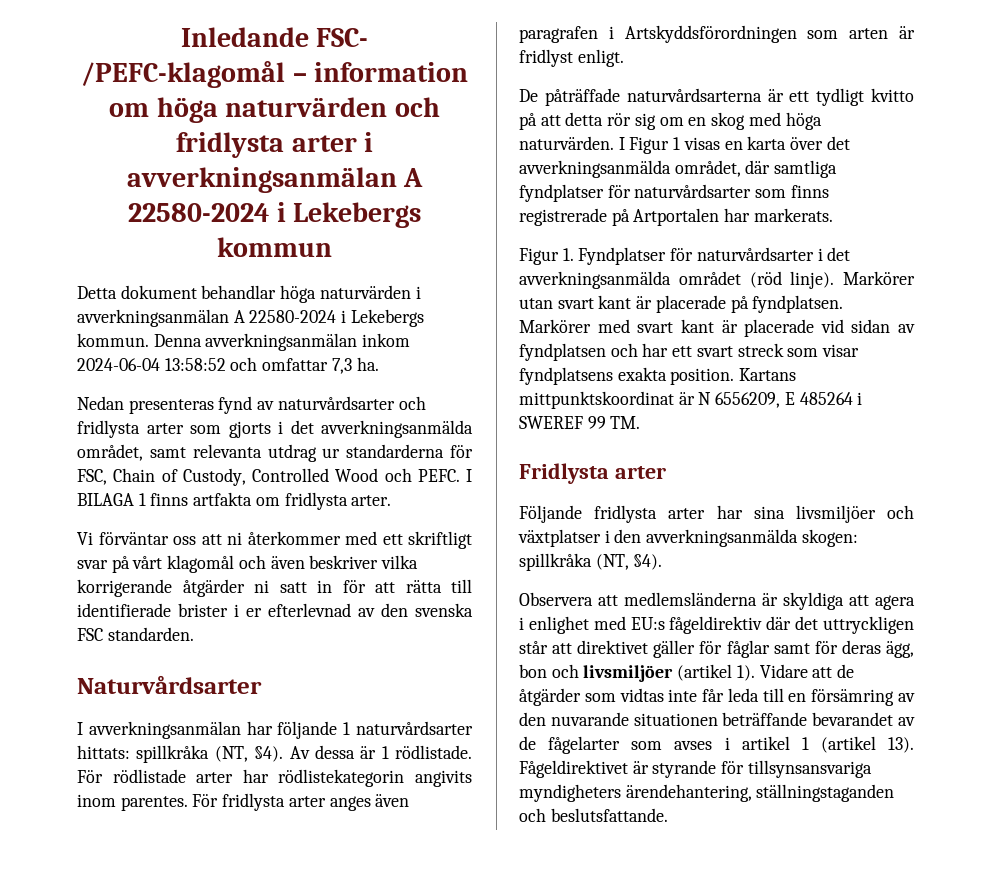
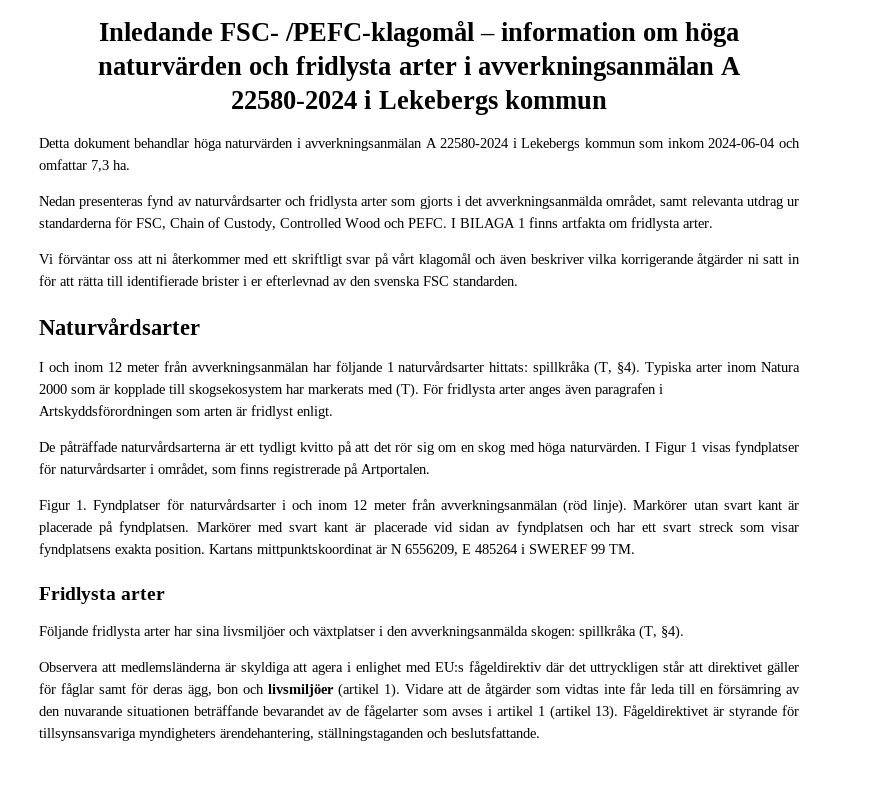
- Detta dokument behandlar höga naturvärden i avverkningsanmälan A 22580-2024 i Lekebergs kommun. Denna avverkningsanmälan inkom 2024-06-04 13:58:52 och omfattar 7,3 ha.
+ Detta dokument behandlar höga naturvärden i avverkningsanmälan A 22580-2024 i Lekebergs kommun som inkom 2024-06-04 och omfattar 7,3 ha.
- I avverkningsanmälan har följande 1 naturvårdsarter hittats: spillkråka (NT, §4). Av dessa är 1 rödlistade. För rödlistade arter har rödlistekategorin angivits inom parentes. För fridlysta arter anges även paragrafen i Artskyddsförordningen som arten är fridlyst enligt.
+ I och inom 12 meter från avverkningsanmälan har följande 1 naturvårdsarter hittats: spillkråka (T, §4). Typiska arter inom Natura 2000 som är kopplade till skogsekosystem har markerats med (T). För fridlysta arter anges även paragrafen i Artskyddsförordningen som arten är fridlyst enligt.
- De påträffade naturvårdsarterna är ett tydligt kvitto på att detta rör sig om en skog med höga naturvärden.
+ De påträffade naturvårdsarterna är ett tydligt kvitto på att det rör sig om en skog med höga naturvärden.
- I Figur 1 visas en karta över det avverkningsanmälda området, där samtliga fyndplatser för naturvårdsarter som finns registrerade på Artportalen har markerats.
+ I Figur 1 visas fyndplatser för naturvårdsarter i området, som finns registrerade på Artportalen.
- Figur 1. Fyndplatser för naturvårdsarter i det avverkningsanmälda området (röd linje).
+ Figur 1. Fyndplatser för naturvårdsarter i och inom 12 meter från avverkningsanmälan (röd linje).
- Följande fridlysta arter har sina livsmiljöer och växtplatser i den avverkningsanmälda skogen: spillkråka (NT, §4).
+ Följande fridlysta arter har sina livsmiljöer och växtplatser i den avverkningsanmälda skogen: spillkråka (T, §4).

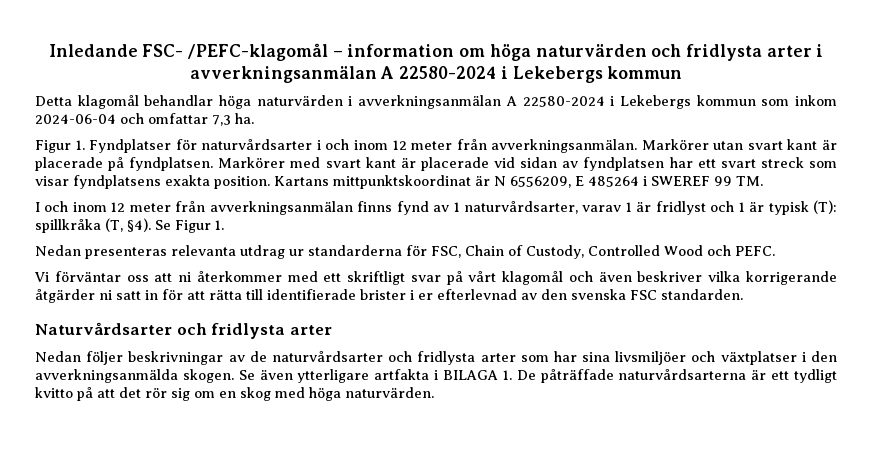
- Detta dokument behandlar höga naturvärden i avverkningsanmälan A 22580-2024 i Lekebergs kommun som inkom 2024-06-04 och omfattar 7,3 ha.
+ Detta klagomål behandlar höga naturvärden i avverkningsanmälan A 22580-2024 i Lekebergs kommun som inkom 2024-06-04 och omfattar 7,3 ha.
- Nedan presenteras fynd av naturvårdsarter och fridlysta arter som gjorts i det avverkningsanmälda området, samt relevanta utdrag ur standarderna för FSC, Chain of Custody, Controlled Wood och PEFC. I BILAGA 1 finns artfakta om fridlysta arter.
+ Figur 1. Fyndplatser för naturvårdsarter i och inom 12 meter från avverkningsanmälan. Markörer utan svart kant är placerade på fyndplatsen. Markörer med svart kant är placerade vid sidan av fyndplatsen har ett svart streck som visar fyndplatsens exakta position. Kartans mittpunktskoordinat är N 6556209, E 485264 i SWEREF 99 TM.
+ I och inom 12 meter från avverkningsanmälan finns fynd av 1 naturvårdsarter, varav 1 är fridlyst och 1 är typisk (T): spillkråka (T, §4). Se Figur 1.
+ Nedan presenteras relevanta utdrag ur standarderna för FSC, Chain of Custody, Controlled Wood och PEFC.
- Naturvårdsarter
- I och inom 12 meter från avverkningsanmälan har följande 1 naturvårdsarter hittats: spillkråka (T, §4). Typiska arter inom Natura 2000 som är kopplade till skogsekosystem har markerats med (T). För fridlysta arter anges även paragrafen i Artskyddsförordningen som arten är fridlyst enligt.
- De påträffade naturvårdsarterna är ett tydligt kvitto på att det rör sig om en skog med höga naturvärden. I Figur 1 visas fyndplatser för naturvårdsarter i området, som finns registrerade på Artportalen.
- Figur 1. Fyndplatser för naturvårdsarter i och inom 12 meter från avverkningsanmälan (röd linje). Markörer utan svart kant är placerade på fyndplatsen. Markörer med svart kant är placerade vid sidan av fyndplatsen och har ett svart streck som visar fyndplatsens exakta position. Kartans mittpunktskoordinat är N 6556209, E 485264 i SWEREF 99 TM.
- Fridlysta arter
- Följande fridlysta arter har sina livsmiljöer och växtplatser i den avverkningsanmälda skogen: spillkråka (T, §4).
- Observera att medlemsländerna är skyldiga att agera i enlighet med EU:s fågeldirektiv där det uttryckligen står att direktivet gäller för fåglar samt för deras ägg, bon och livsmiljöer (artikel 1). Vidare att de åtgärder som vidtas inte får leda till en försämring av den nuvarande situationen beträffande bevarandet av de fågelarter som avses i artikel 1 (artikel 13). Fågeldirektivet är styrande för tillsynsansvariga myndigheters ärendehantering, ställningstaganden och beslutsfattande.
+ Naturvårdsarter och fridlysta arter
+ Nedan följer beskrivningar av de naturvårdsarter och fridlysta arter som har sina livsmiljöer och växtplatser i den avverkningsanmälda skogen. Se även ytterligare artfakta i BILAGA 1. De påträffade naturvårdsarterna är ett tydligt kvitto på att det rör sig om en skog med höga naturvärden.

